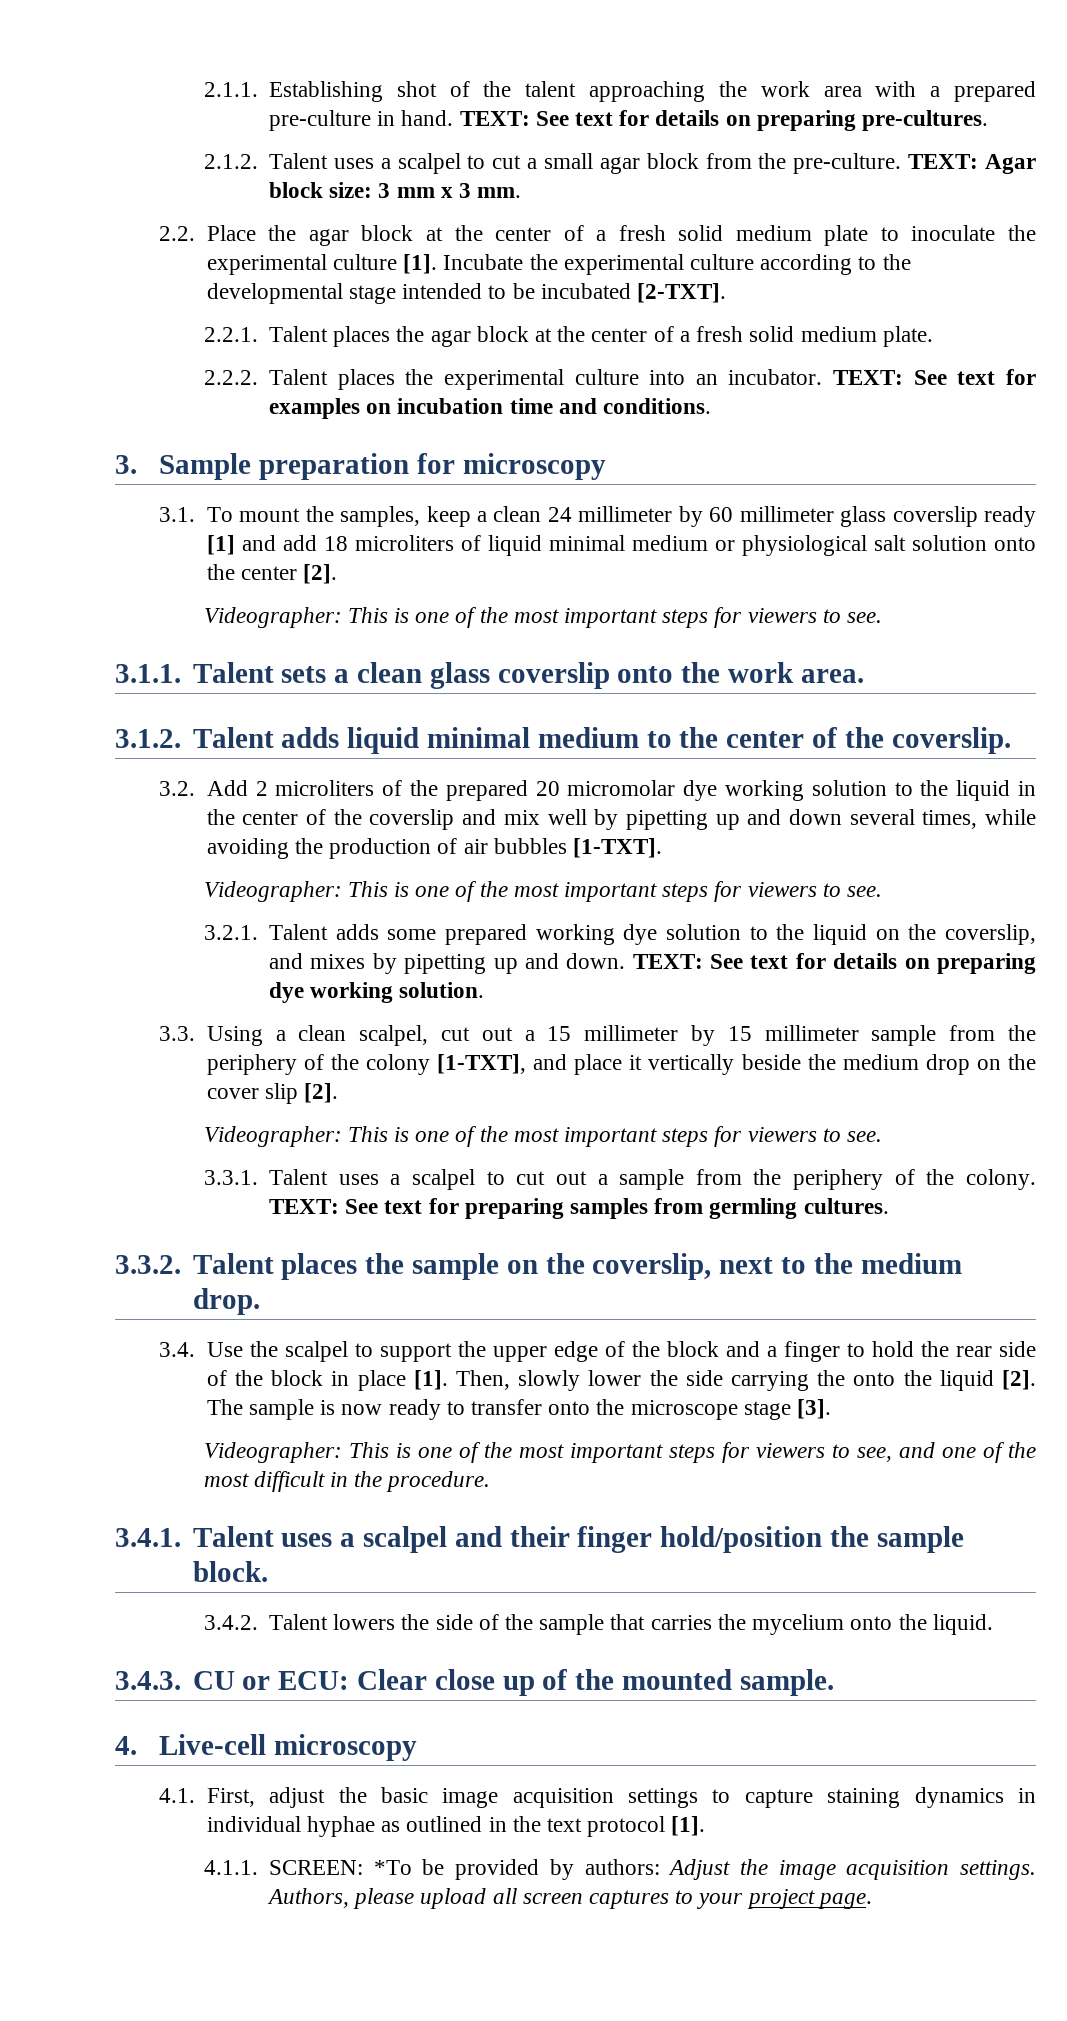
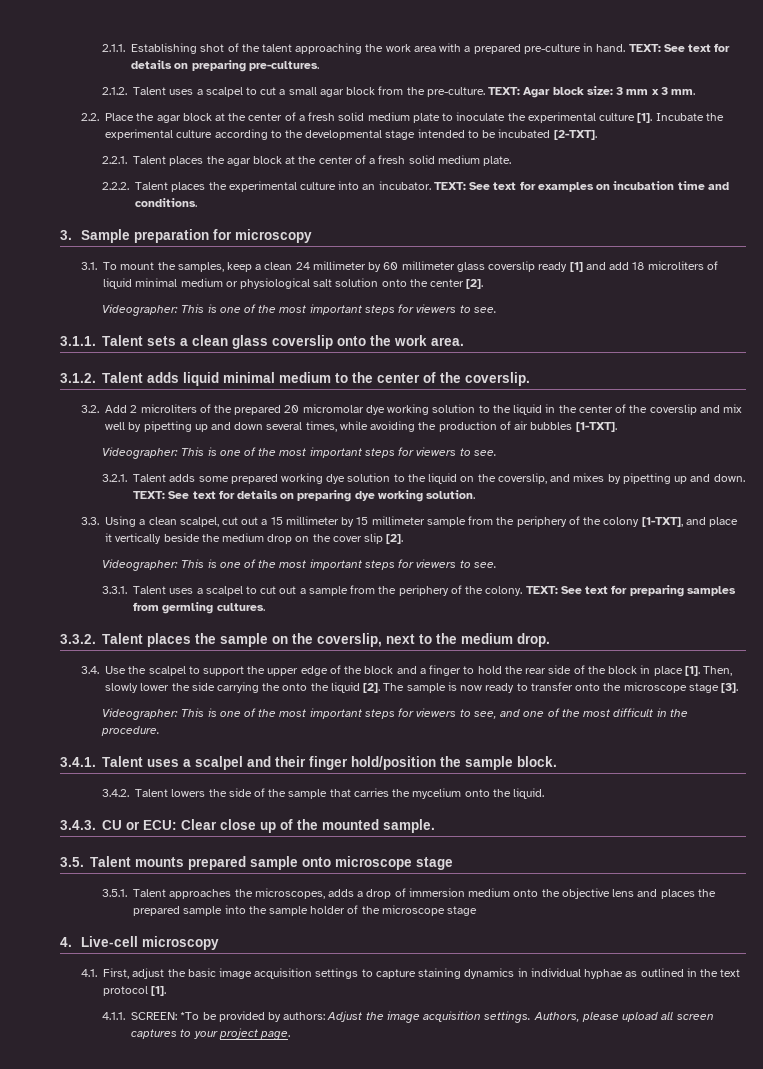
+ 3.5. Talent mounts prepared sample onto microscope stage
+ 3.5.1. Talent approaches the microscopes, adds a drop of immersion medium onto the objective lens and places the prepared sample into the sample holder of the microscope stage

